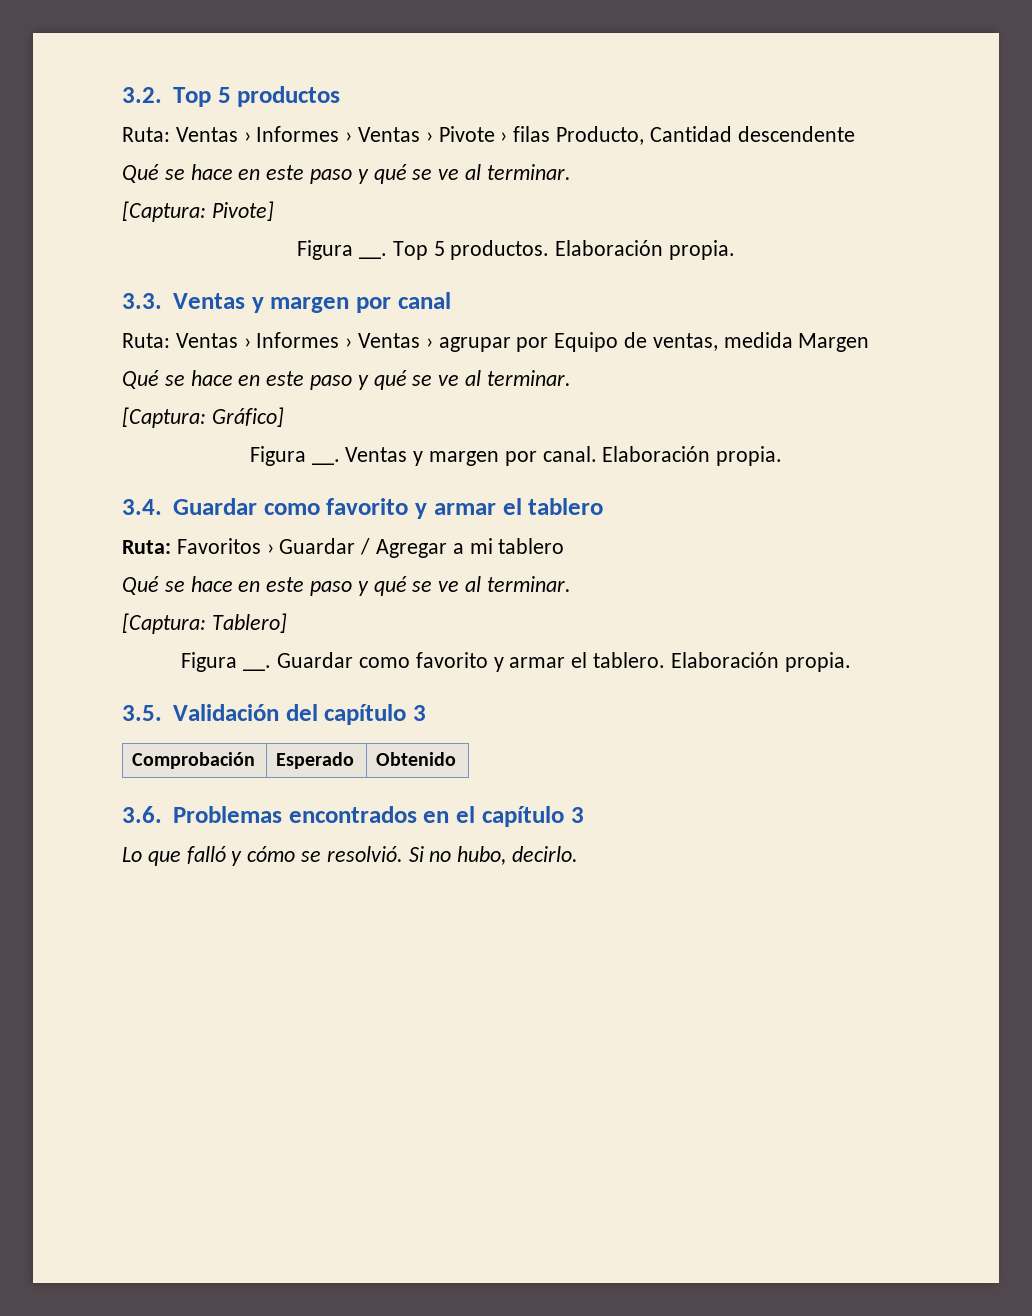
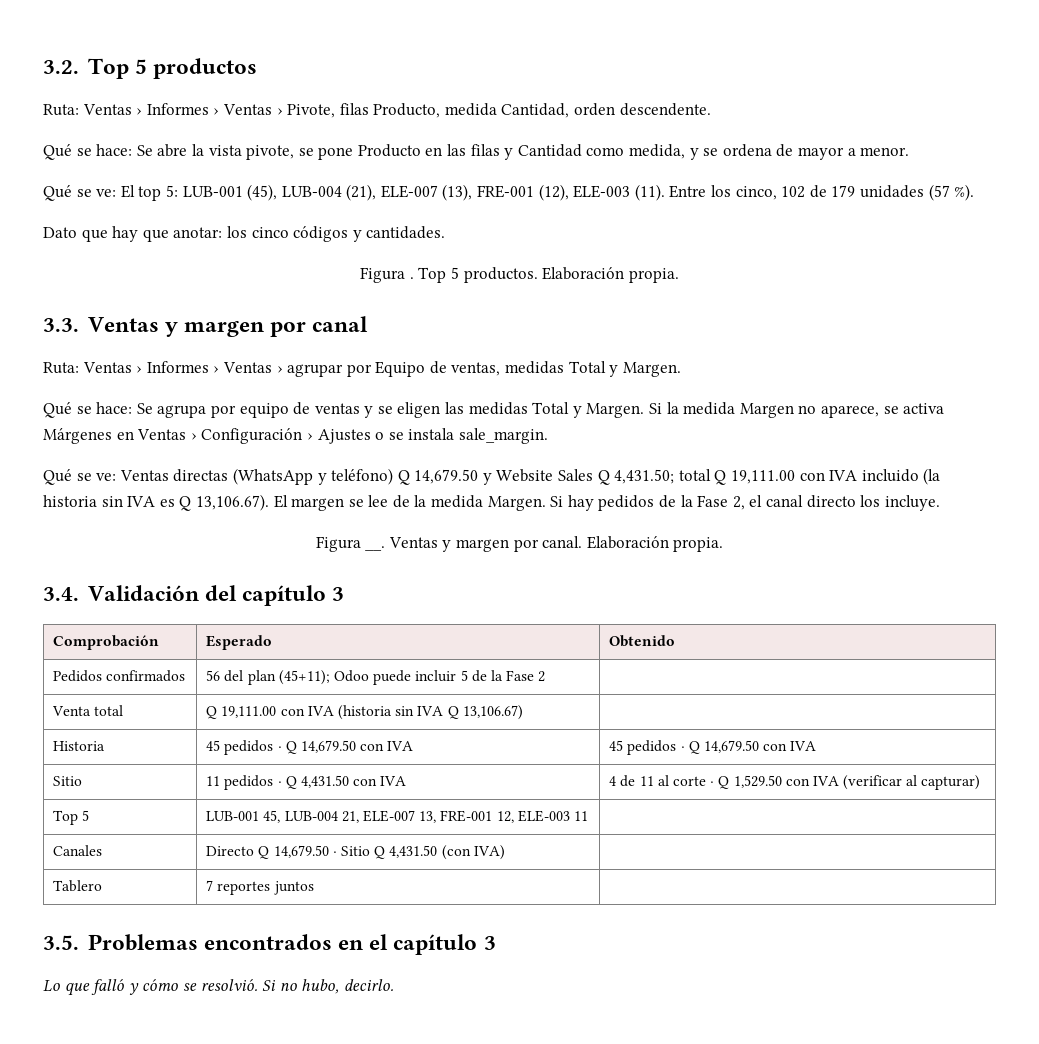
- Ruta: Ventas › Informes › Ventas › Pivote › filas Producto, Cantidad descendente
- Qué se hace en este paso y qué se ve al terminar.
- [Captura: Pivote]
- Figura __.
+ Ruta: Ventas › Informes › Ventas › Pivote, filas Producto, medida Cantidad, orden descendente.
+ Qué se hace: Se abre la vista pivote, se pone Producto en las filas y Cantidad como medida, y se ordena de mayor a menor.
+ Qué se ve: El top 5: LUB-001 (45), LUB-004 (21), ELE-007 (13), FRE-001 (12), ELE-003 (11). Entre los cinco, 102 de 179 unidades (57 %).
+ Dato que hay que anotar: los cinco códigos y cantidades.
+ Figura .
- Ruta: Ventas › Informes › Ventas › agrupar por Equipo de ventas, medida Margen
- Qué se hace en este paso y qué se ve al terminar.
- [Captura: Gráfico]
+ Ruta: Ventas › Informes › Ventas › agrupar por Equipo de ventas, medidas Total y Margen.
+ Qué se hace: Se agrupa por equipo de ventas y se eligen las medidas Total y Margen. Si la medida Margen no aparece, se activa Márgenes en Ventas › Configuración › Ajustes o se instala sale_margin.
+ Qué se ve: Ventas directas (WhatsApp y teléfono) Q 14,679.50 y Website Sales Q 4,431.50; total Q 19,111.00 con IVA incluido (la historia sin IVA es Q 13,106.67). El margen se lee de la medida Margen. Si hay pedidos de la Fase 2, el canal directo los incluye.
- 3.4. Guardar como favorito y armar el tablero
- Ruta: Favoritos › Guardar / Agregar a mi tablero
- Qué se hace en este paso y qué se ve al terminar.
- [Captura: Tablero]
- Figura __. Guardar como favorito y armar el tablero. Elaboración propia.
- 3.5. Validación del capítulo 3
+ 3.4. Validación del capítulo 3
- 3.6. Problemas encontrados en el capítulo 3
+ Pedidos confirmados | 56 del plan (45+11); Odoo puede incluir 5 de la Fase 2 |
+ Venta total | Q 19,111.00 con IVA (historia sin IVA Q 13,106.67) |
+ Historia | 45 pedidos · Q 14,679.50 con IVA | 45 pedidos · Q 14,679.50 con IVA
+ Sitio | 11 pedidos · Q 4,431.50 con IVA | 4 de 11 al corte · Q 1,529.50 con IVA (verificar al capturar)
+ Top 5 | LUB-001 45, LUB-004 21, ELE-007 13, FRE-001 12, ELE-003 11 |
+ Canales | Directo Q 14,679.50 · Sitio Q 4,431.50 (con IVA) |
+ Tablero | 7 reportes juntos |
+ 3.5. Problemas encontrados en el capítulo 3

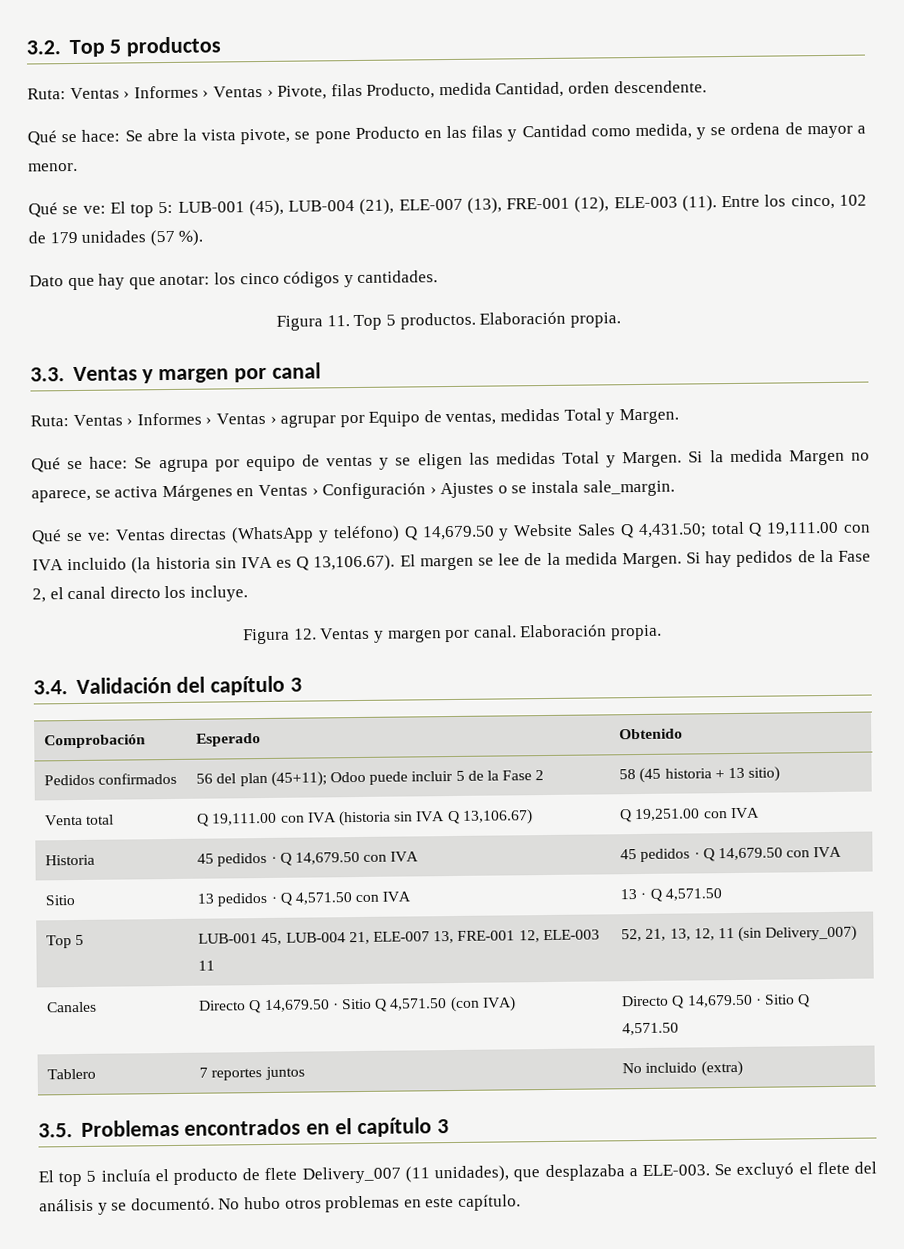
- Figura . Top 5 productos.
+ Figura 11. Top 5 productos.
- Figura __. Ventas y margen por canal.
+ Figura 12. Ventas y margen por canal.
- Pedidos confirmados | 56 del plan (45+11); Odoo puede incluir 5 de la Fase 2 |
+ Pedidos confirmados | 56 del plan (45+11); Odoo puede incluir 5 de la Fase 2 | 58 (45 historia + 13 sitio)
- Venta total | Q 19,111.00 con IVA (historia sin IVA Q 13,106.67) |
+ Venta total | Q 19,111.00 con IVA (historia sin IVA Q 13,106.67) | Q 19,251.00 con IVA
- Sitio | 11 pedidos · Q 4,431.50 con IVA | 4 de 11 al corte · Q 1,529.50 con IVA (verificar al capturar)
+ Sitio | 13 pedidos · Q 4,571.50 con IVA | 13 · Q 4,571.50
- Top 5 | LUB-001 45, LUB-004 21, ELE-007 13, FRE-001 12, ELE-003 11 |
+ Top 5 | LUB-001 45, LUB-004 21, ELE-007 13, FRE-001 12, ELE-003 11 | 52, 21, 13, 12, 11 (sin Delivery_007)
- Canales | Directo Q 14,679.50 · Sitio Q 4,431.50 (con IVA) |
+ Canales | Directo Q 14,679.50 · Sitio Q 4,571.50 (con IVA) | Directo Q 14,679.50 · Sitio Q 4,571.50
- Tablero | 7 reportes juntos |
+ Tablero | 7 reportes juntos | No incluido (extra)
- Lo que falló y cómo se resolvió. Si no hubo, decirlo.
+ El top 5 incluía el producto de flete Delivery_007 (11 unidades), que desplazaba a ELE-003. Se excluyó el flete del análisis y se documentó. No hubo otros problemas en este capítulo.

